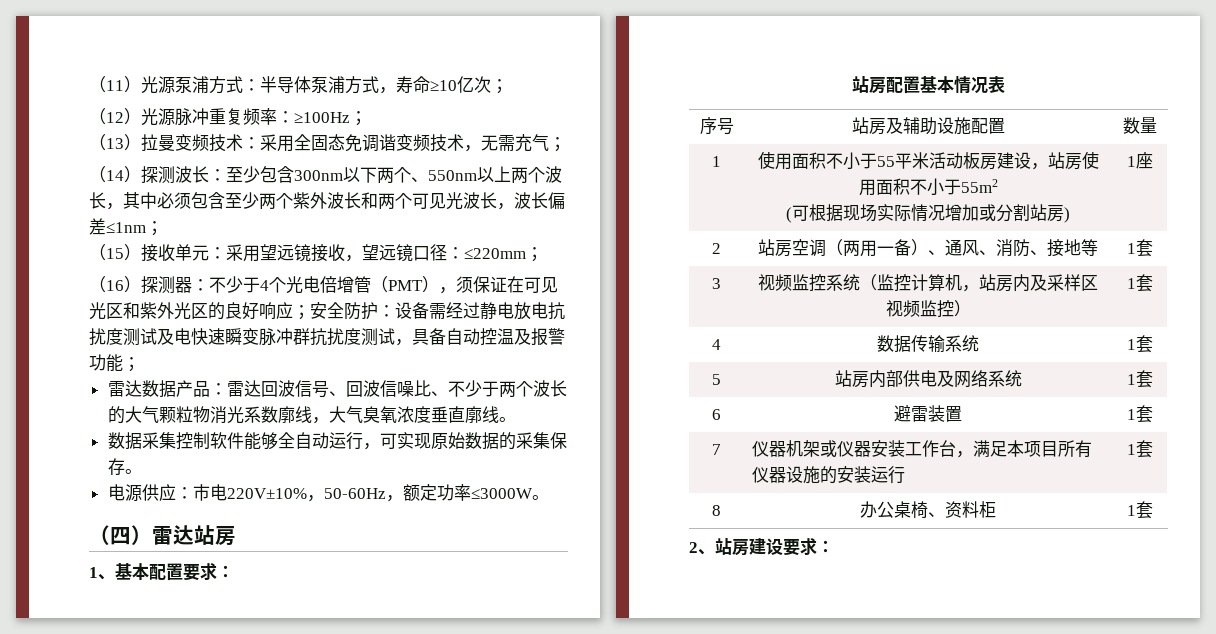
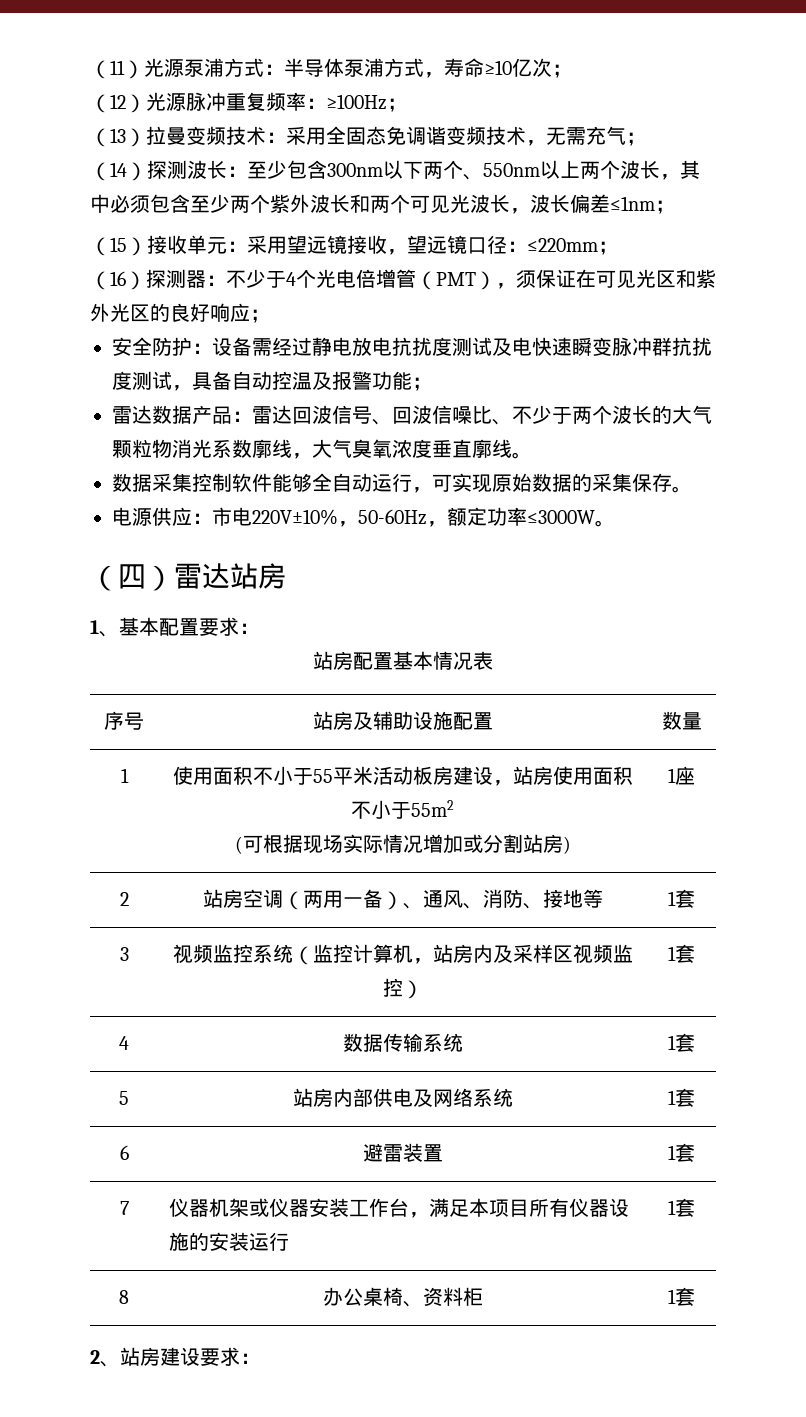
- （16）探测器：不少于4个光电倍增管（PMT），须保证在可见光区和紫外光区的良好响应；安全防护：设备需经过静电放电抗扰度测试及电快速瞬变脉冲群抗扰度测试，具备自动控温及报警功能；
+ （16）探测器：不少于4个光电倍增管（PMT），须保证在可见光区和紫外光区的良好响应；
+ 安全防护：设备需经过静电放电抗扰度测试及电快速瞬变脉冲群抗扰度测试，具备自动控温及报警功能；

